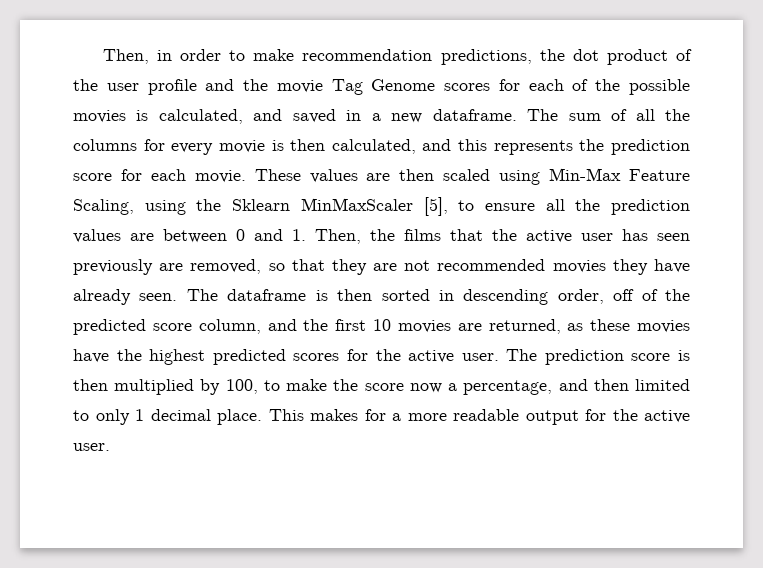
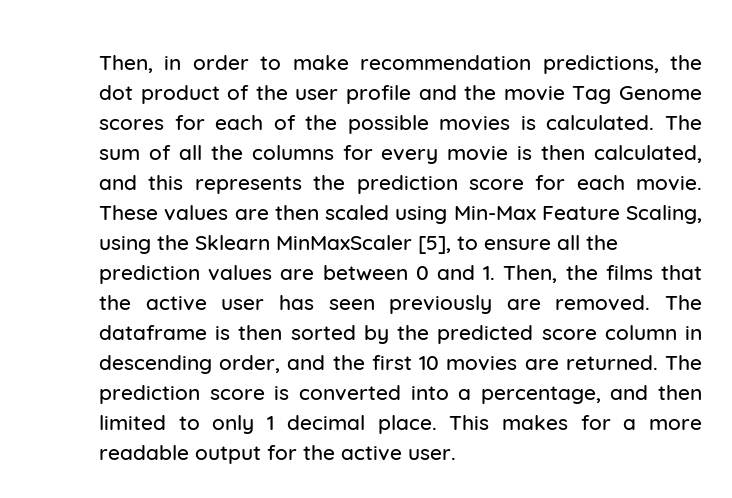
- Then, in order to make recommendation predictions, the dot product of the user profile and the movie Tag Genome scores for each of the possible movies is calculated, and saved in a new dataframe.
+ Then, in order to make recommendation predictions, the dot product of the user profile and the movie Tag Genome scores for each of the possible movies is calculated.
- These values are then scaled using Min-Max Feature Scaling, using the Sklearn MinMaxScaler [5], to ensure all the prediction values are between 0 and 1. Then, the films that the active user has seen previously are removed, so that they are not recommended movies they have already seen.
+ These values are then scaled using Min-Max Feature Scaling, using the Sklearn MinMaxScaler [5], to ensure all the prediction values are between 0 and 1. Then, the films that the active user has seen previously are removed.
- The dataframe is then sorted in descending order, off of the predicted score column, and the first 10 movies are returned, as these movies have the highest predicted scores for the active user. The prediction score is then multiplied by 100, to make the score now a percentage, and then limited to only 1 decimal place.
+ The dataframe is then sorted by the predicted score column in descending order, and the first 10 movies are returned. The prediction score is converted into a percentage, and then limited to only 1 decimal place.

